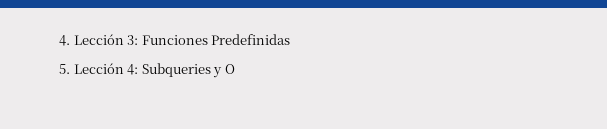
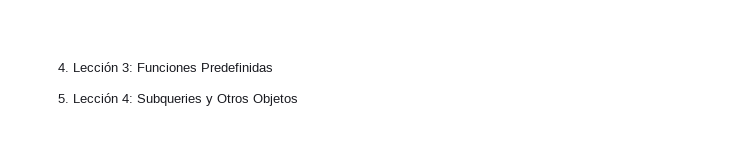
- 5. Lección 4: Subqueries y O
+ 5. Lección 4: Subqueries y Otros Objetos

